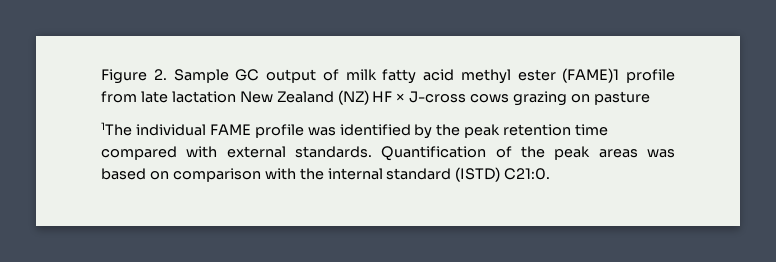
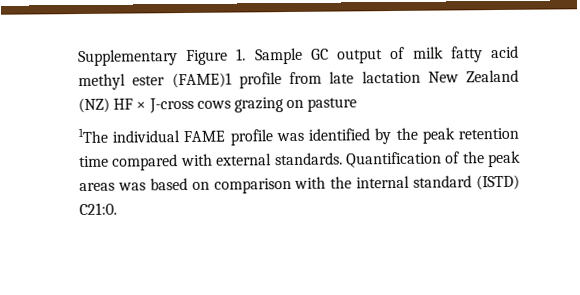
- Figure 2. Sample GC output of milk fatty acid methyl ester (FAME)1 profile from late lactation New Zealand (NZ) HF × J-cross cows grazing on pasture
+ Supplementary Figure 1. Sample GC output of milk fatty acid methyl ester (FAME)1 profile from late lactation New Zealand (NZ) HF × J-cross cows grazing on pasture

